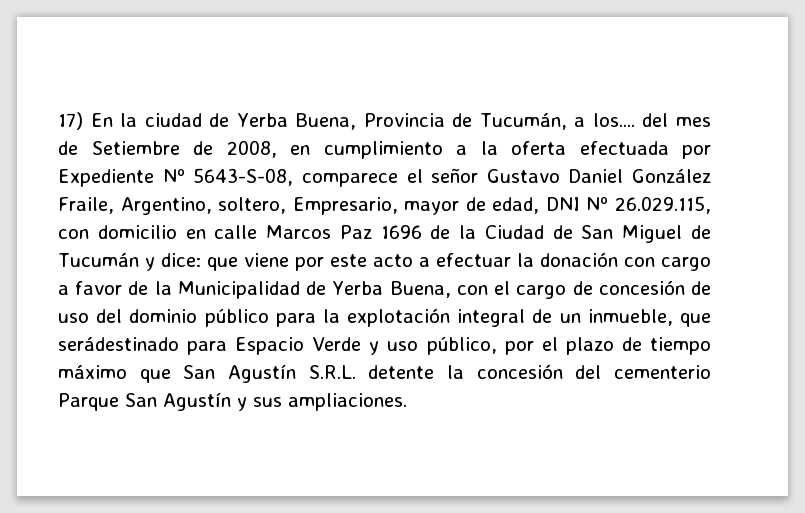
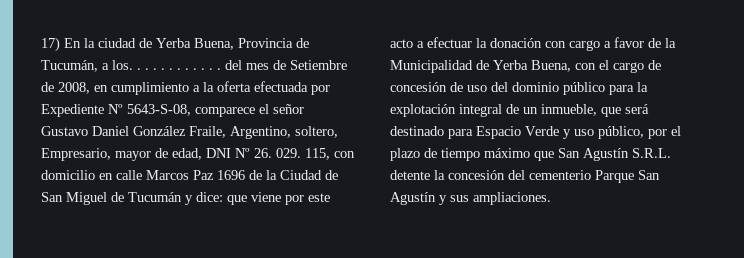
- 17) En la ciudad de Yerba Buena, Provincia de Tucumán, a los.... del mes de Setiembre de 2008, en cumplimiento a la oferta efectuada por Expediente Nº 5643-S-08, comparece el señor Gustavo Daniel González Fraile, Argentino, soltero, Empresario, mayor de edad, DNI Nº 26.029.115, con domicilio en calle Marcos Paz 1696 de la Ciudad de San Miguel de Tucumán y dice:
+ 17) En la ciudad de Yerba Buena, Provincia de Tucumán, a los. . . . . . . . . . . . del mes de Setiembre de 2008, en cumplimiento a la oferta efectuada por Expediente Nº 5643-S-08, comparece el señor Gustavo Daniel González Fraile, Argentino, soltero, Empresario, mayor de edad, DNI Nº 26. 029. 115, con domicilio en calle Marcos Paz 1696 de la Ciudad de San Miguel de Tucumán y dice:
- que viene por este acto a efectuar la donación con cargo a favor de la Municipalidad de Yerba Buena, con el cargo de concesión de uso del dominio público para la explotación integral de un inmueble, que serádestinado para Espacio Verde y uso público, por el plazo de tiempo máximo que San Agustín S.R.L. detente la concesión del cementerio Parque San Agustín y sus ampliaciones.
+ que viene por este acto a efectuar la donación con cargo a favor de la Municipalidad de Yerba Buena, con el cargo de concesión de uso del dominio público para la explotación integral de un inmueble, que será destinado para Espacio Verde y uso público, por el plazo de tiempo máximo que San Agustín S.R.L. detente la concesión del cementerio Parque San Agustín y sus ampliaciones.

